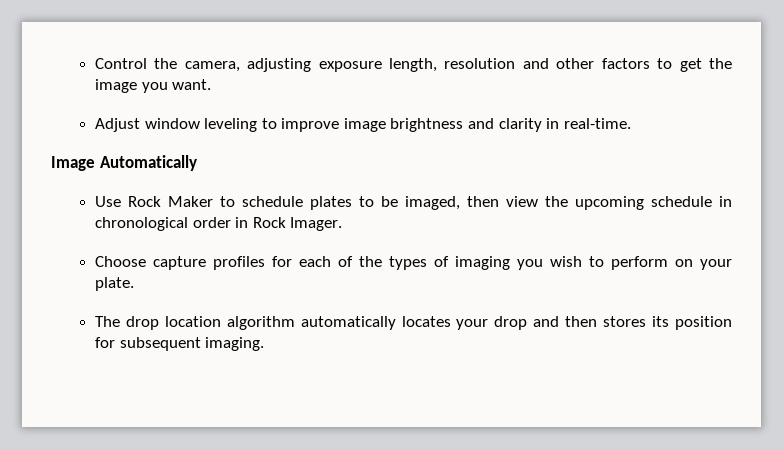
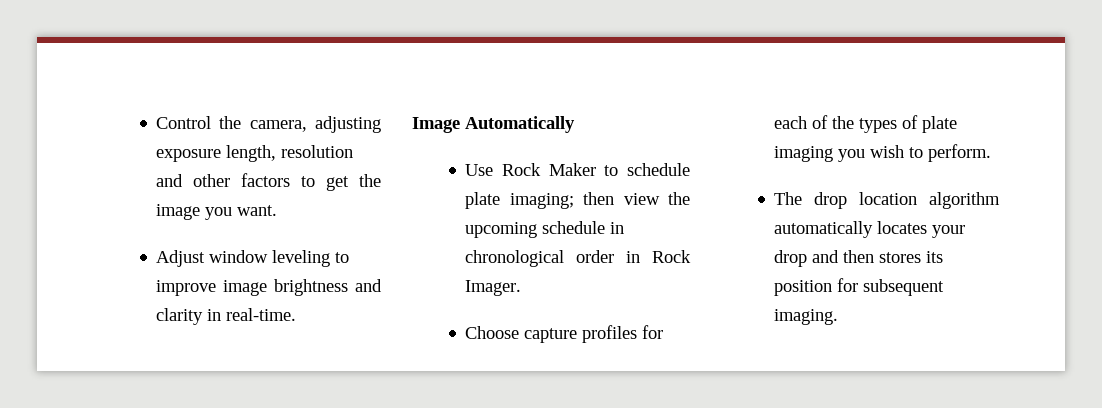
- Use Rock Maker to schedule plates to be imaged, then view the upcoming schedule in chronological order in Rock Imager.
+ Use Rock Maker to schedule plate imaging; then view the upcoming schedule in chronological order in Rock Imager.
- Choose capture profiles for each of the types of imaging you wish to perform on your plate.
+ Choose capture profiles for each of the types of plate imaging you wish to perform.

